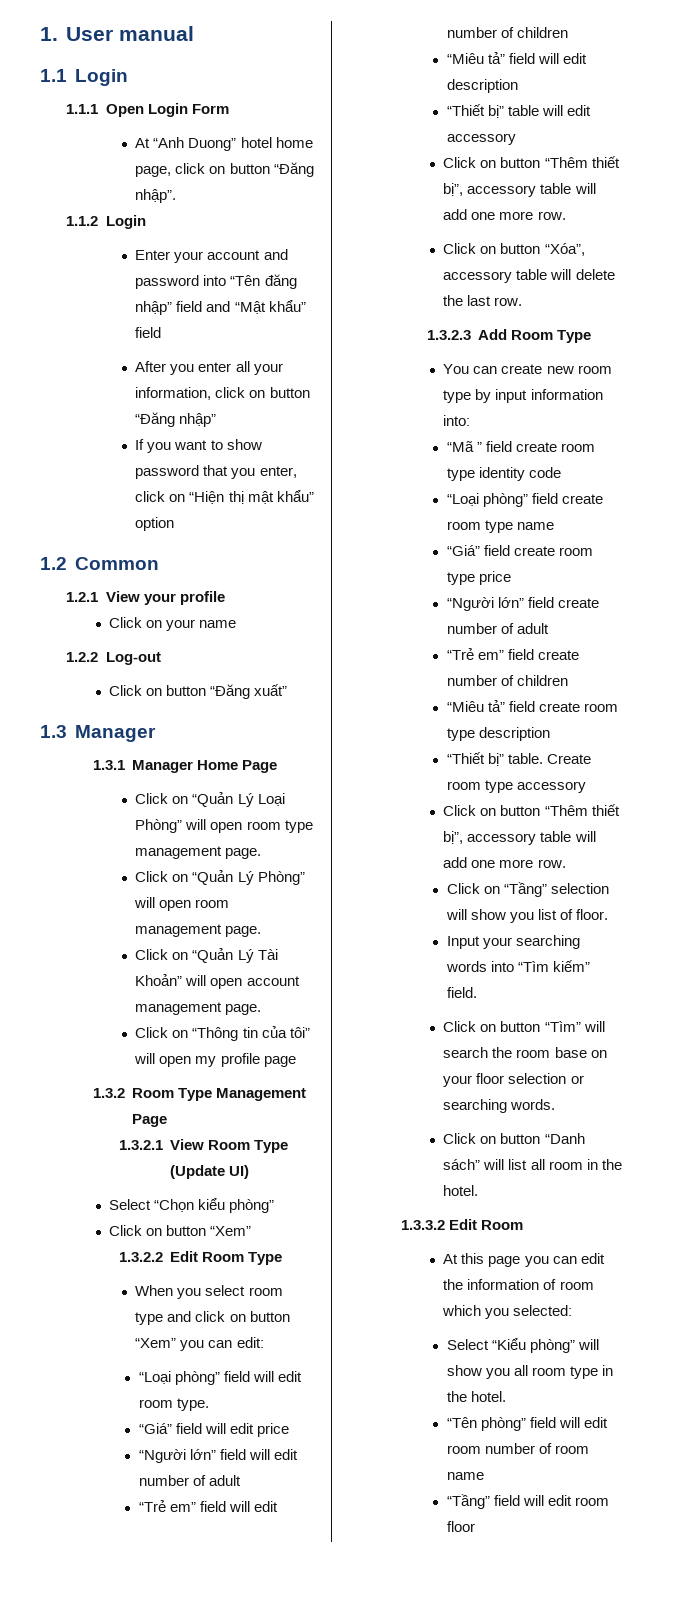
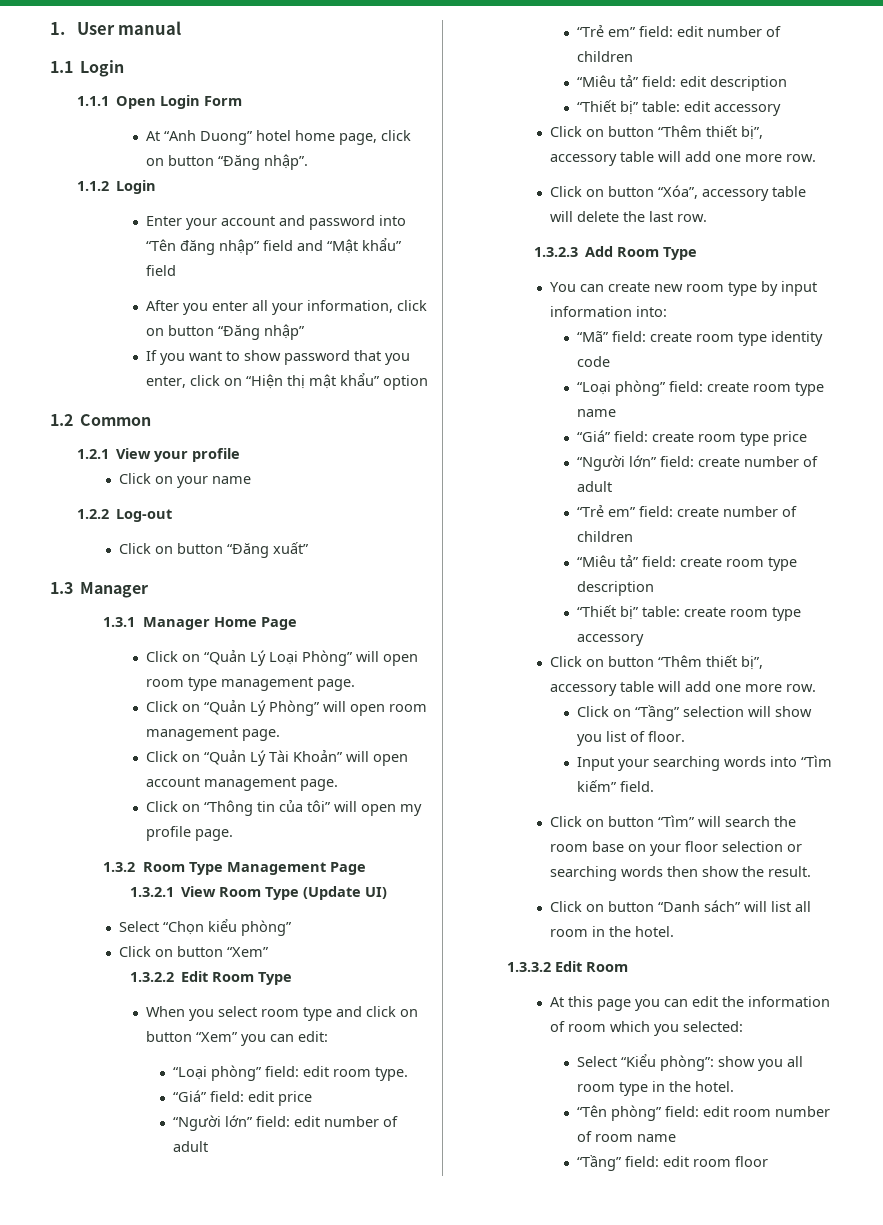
- Click on “Thông tin của tôi” will open my profile page
+ Click on “Thông tin của tôi” will open my profile page.
- “Loại phòng” field will edit room type.
+ “Loại phòng” field: edit room type.
- “Giá” field will edit price
+ “Giá” field: edit price
- “Người lớn” field will edit number of adult
+ “Người lớn” field: edit number of adult
- “Trẻ em” field will edit number of children
+ “Trẻ em” field: edit number of children
- “Miêu tả” field will edit description
+ “Miêu tả” field: edit description
- “Thiết bị” table will edit accessory
+ “Thiết bị” table: edit accessory
- “Mã ” field create room type identity code
+ “Mã” field: create room type identity code
- “Loại phòng” field create room type name
+ “Loại phòng” field: create room type name
- “Giá” field create room type price
+ “Giá” field: create room type price
- “Người lớn” field create number of adult
+ “Người lớn” field: create number of adult
- “Trẻ em” field create number of children
+ “Trẻ em” field: create number of children
- “Miêu tả” field create room type description
+ “Miêu tả” field: create room type description
- “Thiết bị” table. Create room type accessory
+ “Thiết bị” table: create room type accessory
- Click on button “Tìm” will search the room base on your floor selection or searching words.
+ Click on button “Tìm” will search the room base on your floor selection or searching words then show the result.
- Select “Kiểu phòng” will show you all room type in the hotel.
+ Select “Kiểu phòng”: show you all room type in the hotel.
- “Tên phòng” field will edit room number of room name
+ “Tên phòng” field: edit room number of room name
- “Tầng” field will edit room floor
+ “Tầng” field: edit room floor

